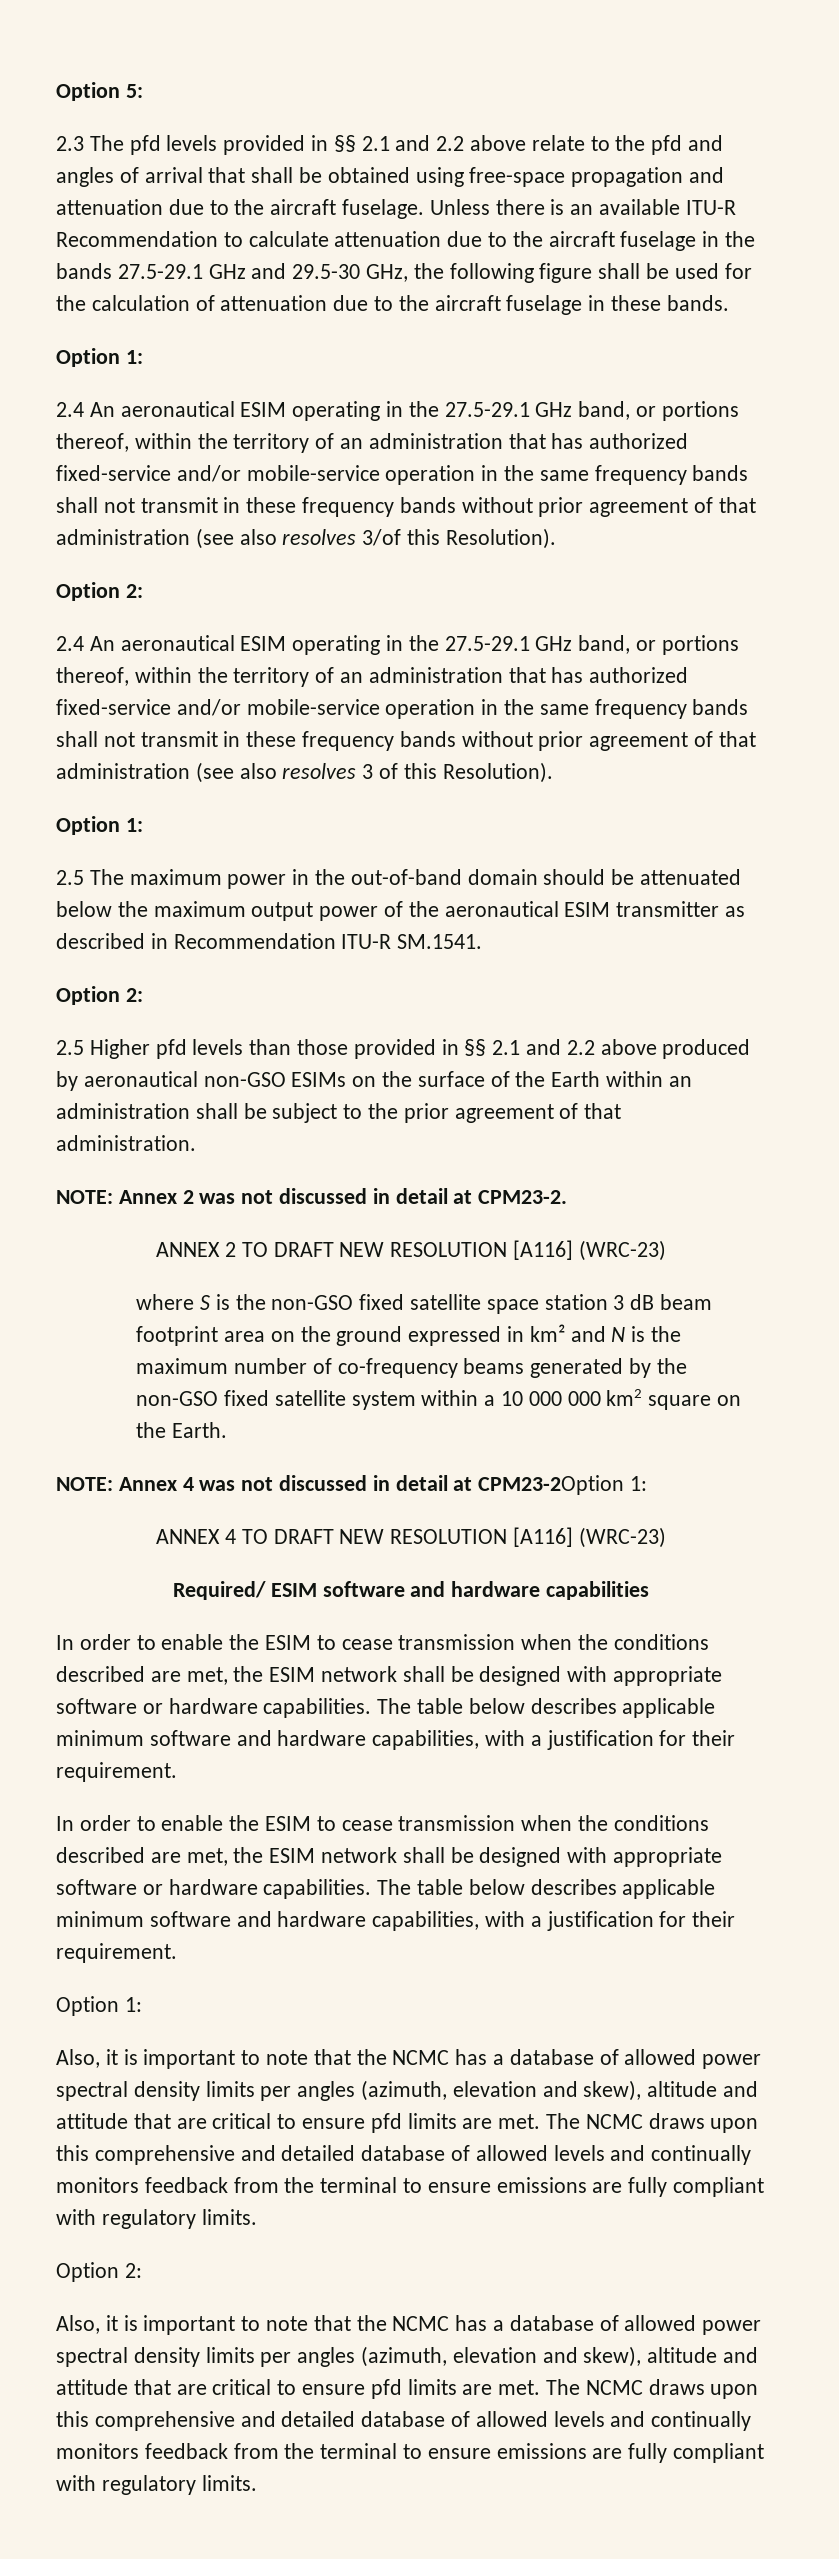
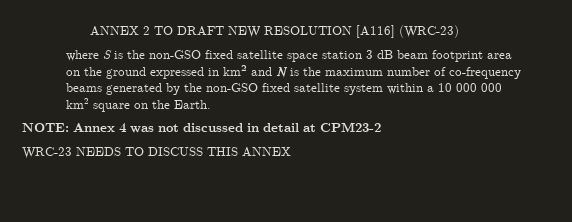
- Option 5:
- 2.3 The pfd levels provided in §§ 2.1 and 2.2 above relate to the pfd and angles of arrival that shall be obtained using free-space propagation and attenuation due to the aircraft fuselage. Unless there is an available ITU-R Recommendation to calculate attenuation due to the aircraft fuselage in the bands 27.5-29.1 GHz and 29.5-30 GHz, the following figure shall be used for the calculation of attenuation due to the aircraft fuselage in these bands.
- Option 1:
- 2.4 An aeronautical ESIM operating in the 27.5-29.1 GHz band, or portions thereof, within the territory of an administration that has authorized fixed-service and/or mobile-service operation in the same frequency bands shall not transmit in these frequency bands without prior agreement of that administration (see also resolves 3/of this Resolution).
- Option 2:
- 2.4 An aeronautical ESIM operating in the 27.5-29.1 GHz band, or portions thereof, within the territory of an administration that has authorized fixed-service and/or mobile-service operation in the same frequency bands shall not transmit in these frequency bands without prior agreement of that administration (see also resolves 3 of this Resolution).
- Option 1:
- 2.5 The maximum power in the out-of-band domain should be attenuated below the maximum output power of the aeronautical ESIM transmitter as described in Recommendation ITU-R SM.1541.
- Option 2:
- 2.5 Higher pfd levels than those provided in §§ 2.1 and 2.2 above produced by aeronautical non-GSO ESIMs on the surface of the Earth within an administration shall be subject to the prior agreement of that administration.
- NOTE: Annex 2 was not discussed in detail at CPM23-2.
- NOTE: Annex 4 was not discussed in detail at CPM23-2Option 1:
- ANNEX 4 TO DRAFT NEW RESOLUTION [A116] (WRC-23)
- Required/ ESIM software and hardware capabilities
- In order to enable the ESIM to cease transmission when the conditions described are met, the ESIM network shall be designed with appropriate software or hardware capabilities. The table below describes applicable minimum software and hardware capabilities, with a justification for their requirement.
- In order to enable the ESIM to cease transmission when the conditions described are met, the ESIM network shall be designed with appropriate software or hardware capabilities. The table below describes applicable minimum software and hardware capabilities, with a justification for their requirement.
- Option 1:
- Also, it is important to note that the NCMC has a database of allowed power spectral density limits per angles (azimuth, elevation and skew), altitude and attitude that are critical to ensure pfd limits are met. The NCMC draws upon this comprehensive and detailed database of allowed levels and continually monitors feedback from the terminal to ensure emissions are fully compliant with regulatory limits.
- Option 2:
- Also, it is important to note that the NCMC has a database of allowed power spectral density limits per angles (azimuth, elevation and skew), altitude and attitude that are critical to ensure pfd limits are met. The NCMC draws upon this comprehensive and detailed database of allowed levels and continually monitors feedback from the terminal to ensure emissions are fully compliant with regulatory limits.
+ NOTE: Annex 4 was not discussed in detail at CPM23-2
+ WRC-23 NEEDS TO DISCUSS THIS ANNEX

